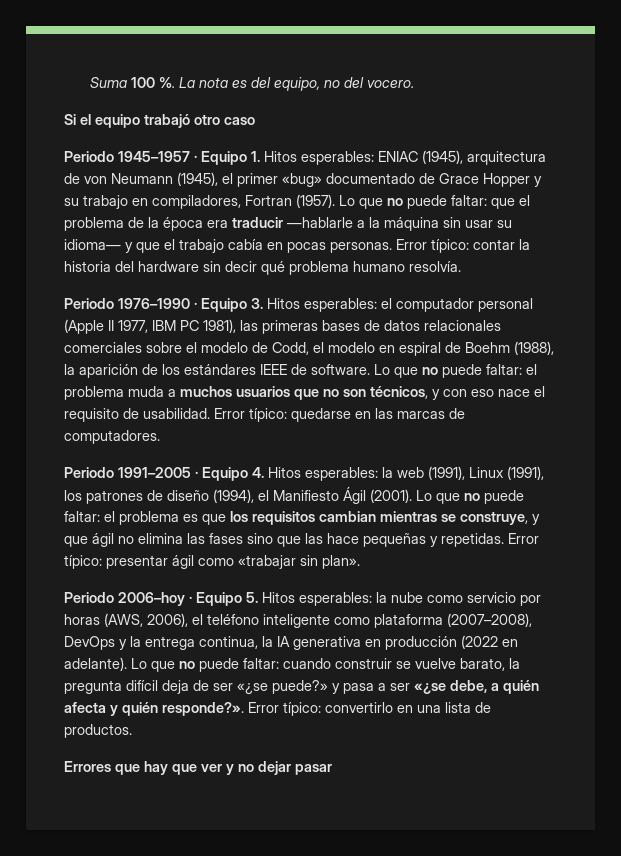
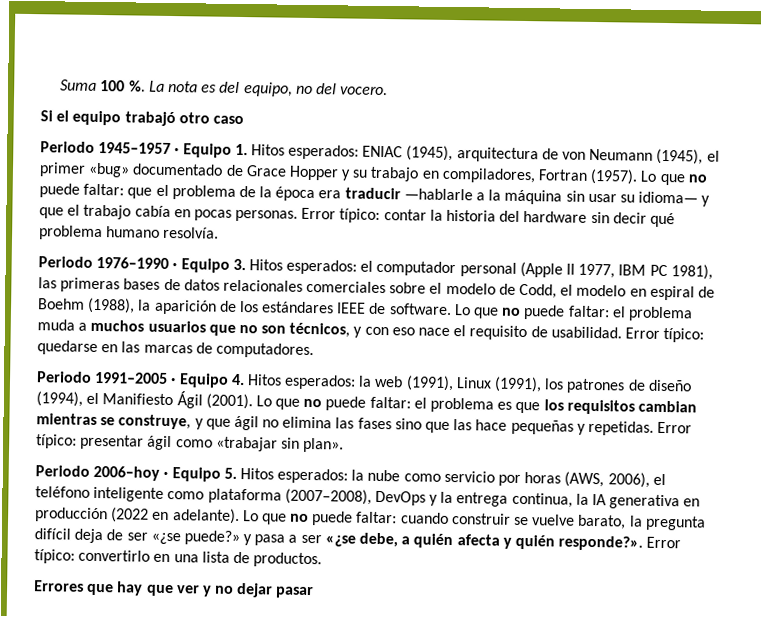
- Periodo 1945–1957 · Equipo 1. Hitos esperables: ENIAC (1945), arquitectura de von Neumann (1945), el primer «bug» documentado de Grace Hopper y su trabajo en compiladores, Fortran (1957).
+ Periodo 1945–1957 · Equipo 1. Hitos esperados: ENIAC (1945), arquitectura de von Neumann (1945), el primer «bug» documentado de Grace Hopper y su trabajo en compiladores, Fortran (1957).
- Periodo 1976–1990 · Equipo 3. Hitos esperables: el computador personal (Apple II 1977, IBM PC 1981), las primeras bases de datos relacionales comerciales sobre el modelo de Codd, el modelo en espiral de Boehm (1988), la aparición de los estándares IEEE de software.
+ Periodo 1976–1990 · Equipo 3. Hitos esperados: el computador personal (Apple II 1977, IBM PC 1981), las primeras bases de datos relacionales comerciales sobre el modelo de Codd, el modelo en espiral de Boehm (1988), la aparición de los estándares IEEE de software.
- Periodo 1991–2005 · Equipo 4. Hitos esperables: la web (1991), Linux (1991), los patrones de diseño (1994), el Manifiesto Ágil (2001).
+ Periodo 1991–2005 · Equipo 4. Hitos esperados: la web (1991), Linux (1991), los patrones de diseño (1994), el Manifiesto Ágil (2001).
- Periodo 2006–hoy · Equipo 5. Hitos esperables: la nube como servicio por horas (AWS, 2006), el teléfono inteligente como plataforma (2007–2008), DevOps y la entrega continua, la IA generativa en producción (2022 en adelante).
+ Periodo 2006–hoy · Equipo 5. Hitos esperados: la nube como servicio por horas (AWS, 2006), el teléfono inteligente como plataforma (2007–2008), DevOps y la entrega continua, la IA generativa en producción (2022 en adelante).

